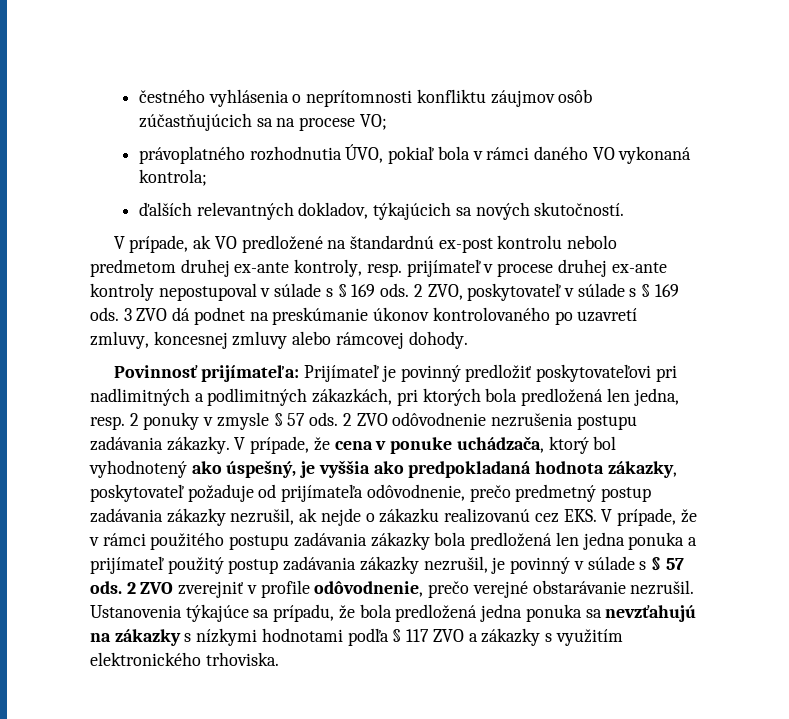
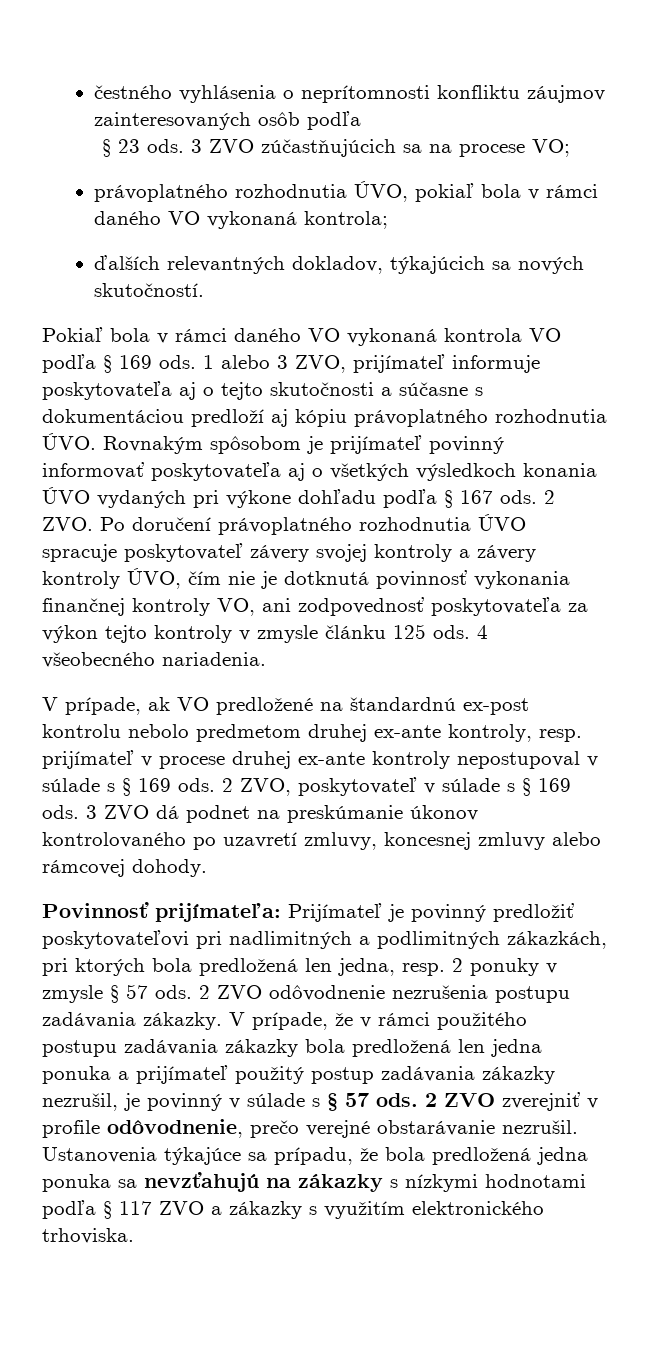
- čestného vyhlásenia o neprítomnosti konfliktu záujmov osôb zúčastňujúcich sa na procese VO;
+ čestného vyhlásenia o neprítomnosti konfliktu záujmov zainteresovaných osôb podľa
+ § 23 ods. 3 ZVO zúčastňujúcich sa na procese VO;
+ Pokiaľ bola v rámci daného VO vykonaná kontrola VO podľa § 169 ods. 1 alebo 3 ZVO, prijímateľ informuje poskytovateľa aj o tejto skutočnosti a súčasne s dokumentáciou predloží aj kópiu právoplatného rozhodnutia ÚVO. Rovnakým spôsobom je prijímateľ povinný informovať poskytovateľa aj o všetkých výsledkoch konania ÚVO vydaných pri výkone dohľadu podľa § 167 ods. 2 ZVO. Po doručení právoplatného rozhodnutia ÚVO spracuje poskytovateľ závery svojej kontroly a závery kontroly ÚVO, čím nie je dotknutá povinnosť vykonania finančnej kontroly VO, ani zodpovednosť poskytovateľa za výkon tejto kontroly v zmysle článku 125 ods. 4 všeobecného nariadenia.
- V prípade, že cena v ponuke uchádzača, ktorý bol vyhodnotený ako úspešný, je vyššia ako predpokladaná hodnota zákazky, poskytovateľ požaduje od prijímateľa odôvodnenie, prečo predmetný postup zadávania zákazky nezrušil, ak nejde o zákazku realizovanú cez EKS. V prípade, že v rámci použitého postupu zadávania zákazky bola predložená len jedna ponuka a prijímateľ použitý postup zadávania zákazky nezrušil, je povinný v súlade s § 57 ods.
+ V prípade, že v rámci použitého postupu zadávania zákazky bola predložená len jedna ponuka a prijímateľ použitý postup zadávania zákazky nezrušil, je povinný v súlade s § 57 ods.

